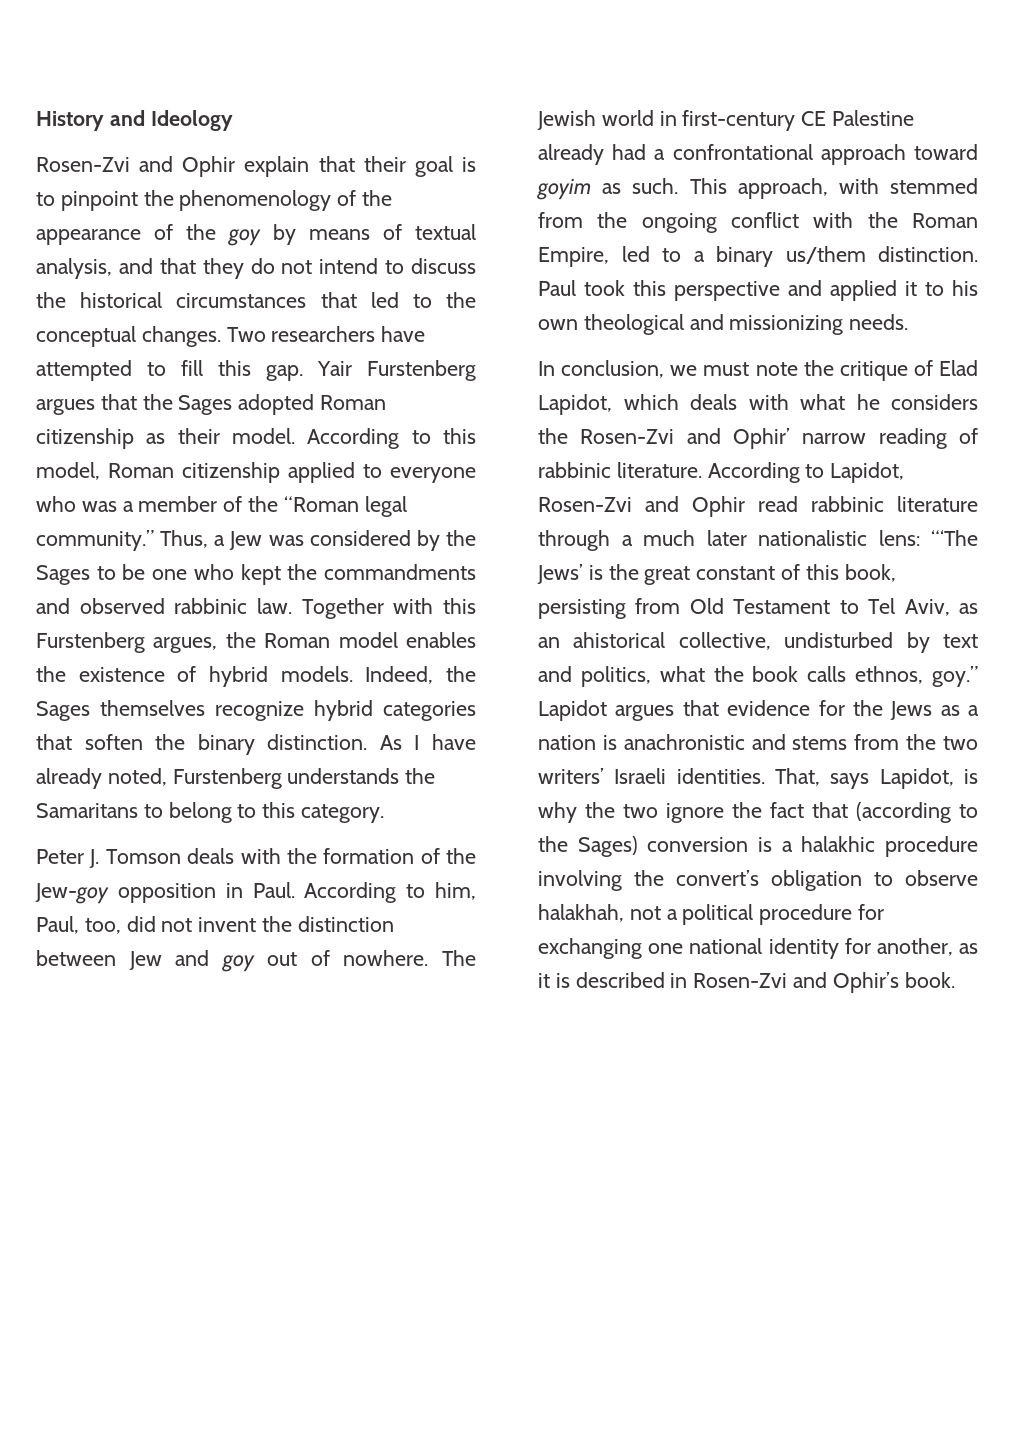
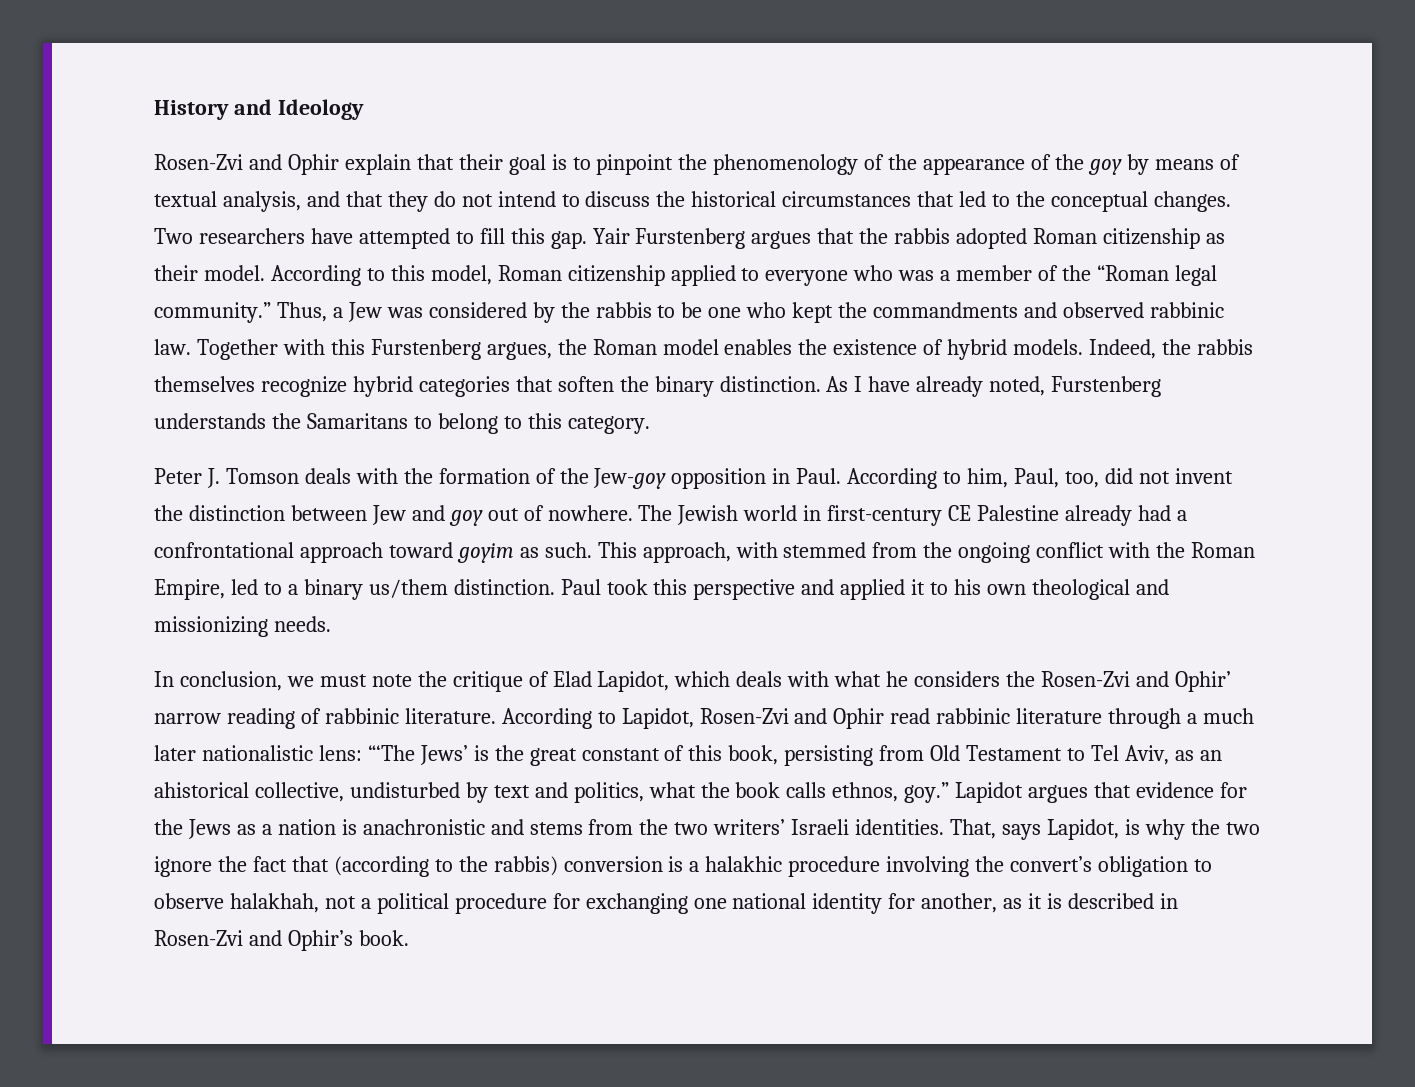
- Yair Furstenberg argues that the Sages adopted Roman citizenship as their model.
+ Yair Furstenberg argues that the rabbis adopted Roman citizenship as their model.
- Thus, a Jew was considered by the Sages to be one who kept the commandments and observed rabbinic law.
+ Thus, a Jew was considered by the rabbis to be one who kept the commandments and observed rabbinic law.
- Indeed, the Sages themselves recognize hybrid categories that soften the binary distinction.
+ Indeed, the rabbis themselves recognize hybrid categories that soften the binary distinction.
- That, says Lapidot, is why the two ignore the fact that (according to the Sages) conversion is a halakhic procedure involving the convert’s obligation to observe halakhah, not a political procedure for exchanging one national identity for another, as it is described in Rosen-Zvi and Ophir’s book.
+ That, says Lapidot, is why the two ignore the fact that (according to the rabbis) conversion is a halakhic procedure involving the convert’s obligation to observe halakhah, not a political procedure for exchanging one national identity for another, as it is described in Rosen-Zvi and Ophir’s book.

